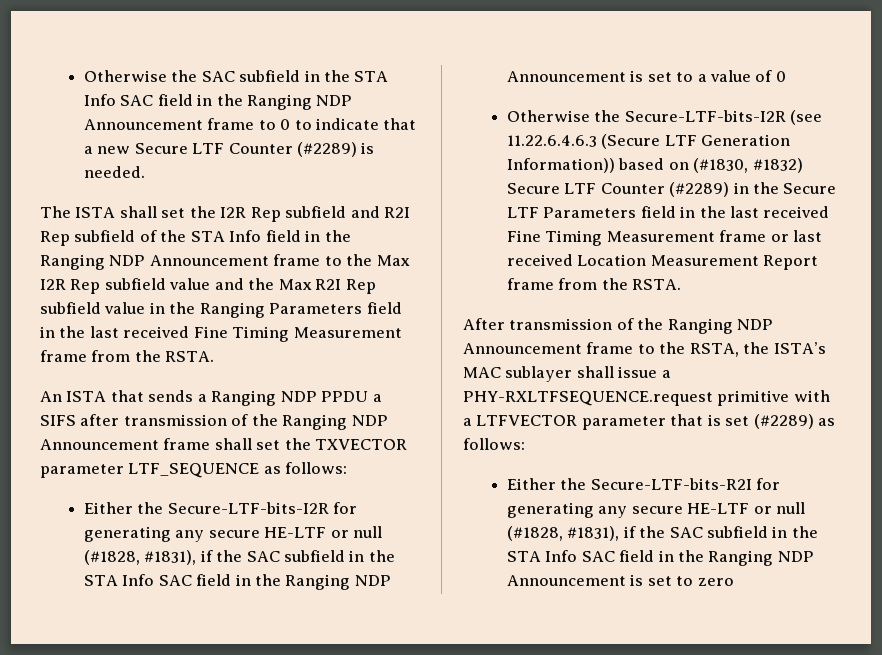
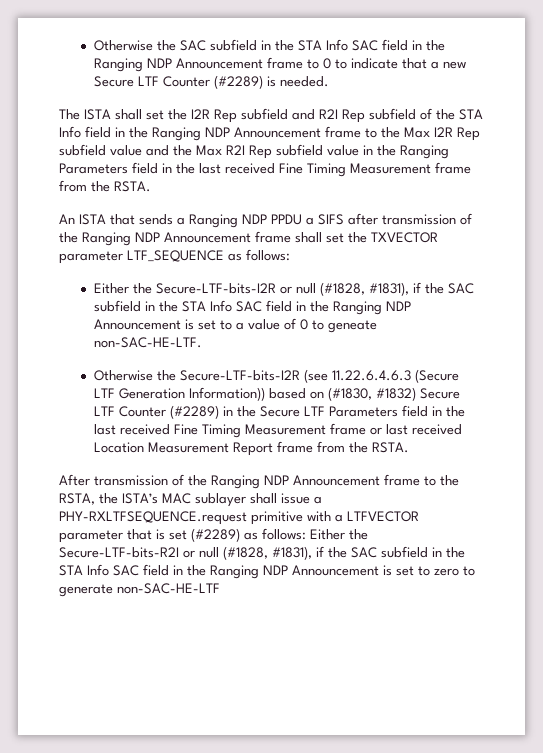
- Either the Secure-LTF-bits-I2R for generating any secure HE-LTF or null (#1828, #1831), if the SAC subfield in the STA Info SAC field in the Ranging NDP Announcement is set to a value of 0
+ Either the Secure-LTF-bits-I2R or null (#1828, #1831), if the SAC subfield in the STA Info SAC field in the Ranging NDP Announcement is set to a value of 0 to geneate non-SAC-HE-LTF.
- After transmission of the Ranging NDP Announcement frame to the RSTA, the ISTA’s MAC sublayer shall issue a PHY-RXLTFSEQUENCE.request primitive with a LTFVECTOR parameter that is set (#2289) as follows:
- Either the Secure-LTF-bits-R2I for generating any secure HE-LTF or null (#1828, #1831), if the SAC subfield in the STA Info SAC field in the Ranging NDP Announcement is set to zero
+ After transmission of the Ranging NDP Announcement frame to the RSTA, the ISTA’s MAC sublayer shall issue a PHY-RXLTFSEQUENCE.request primitive with a LTFVECTOR parameter that is set (#2289) as follows: Either the Secure-LTF-bits-R2I or null (#1828, #1831), if the SAC subfield in the STA Info SAC field in the Ranging NDP Announcement is set to zero to generate non-SAC-HE-LTF

